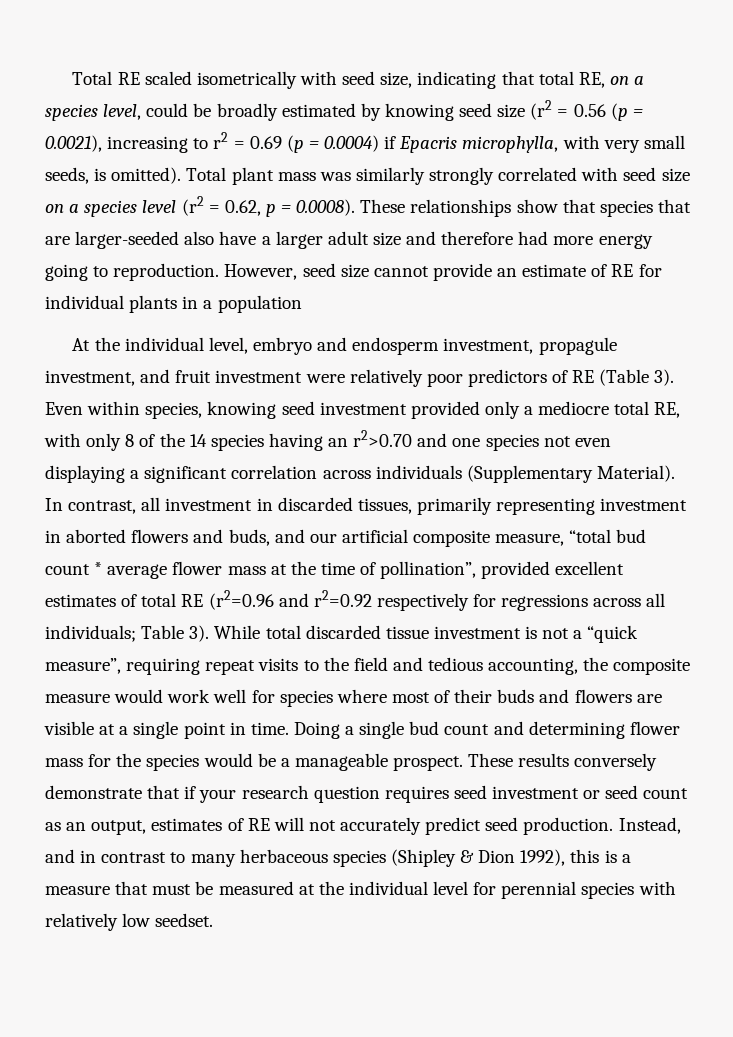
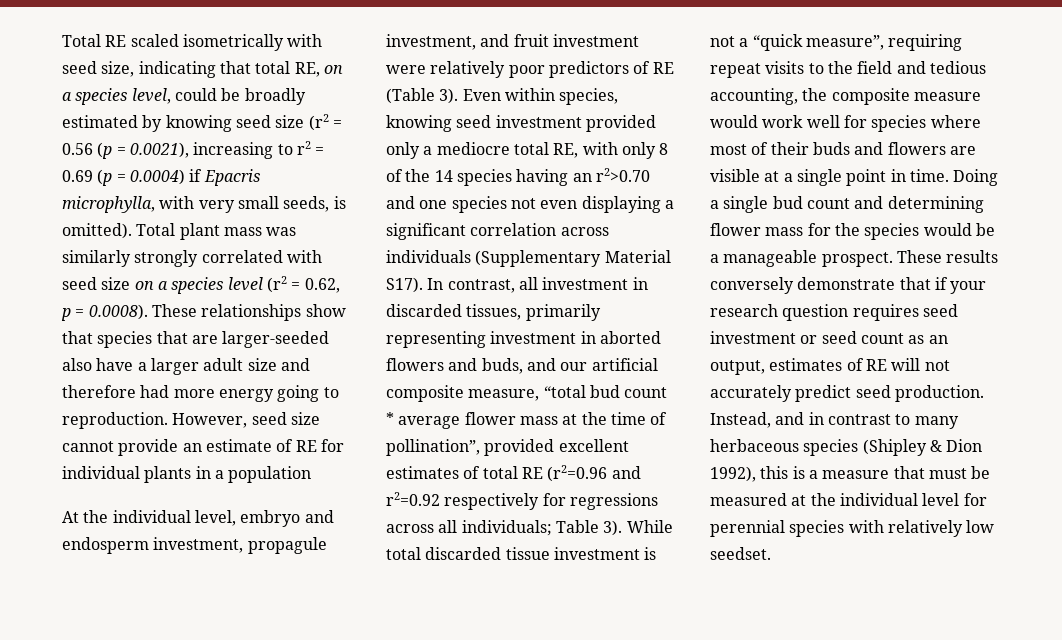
- Even within species, knowing seed investment provided only a mediocre total RE, with only 8 of the 14 species having an r2>0.70 and one species not even displaying a significant correlation across individuals (Supplementary Material).
+ Even within species, knowing seed investment provided only a mediocre total RE, with only 8 of the 14 species having an r2>0.70 and one species not even displaying a significant correlation across individuals (Supplementary Material S17).

